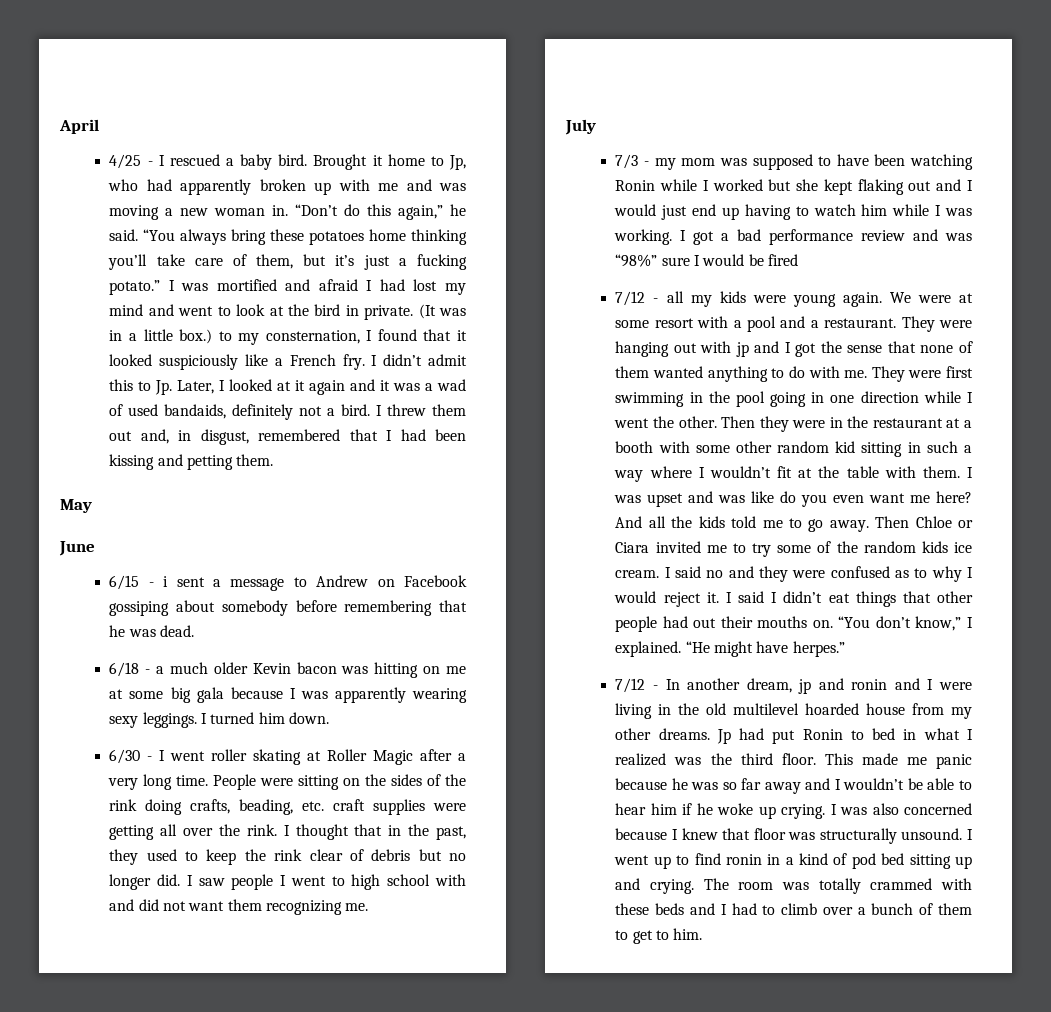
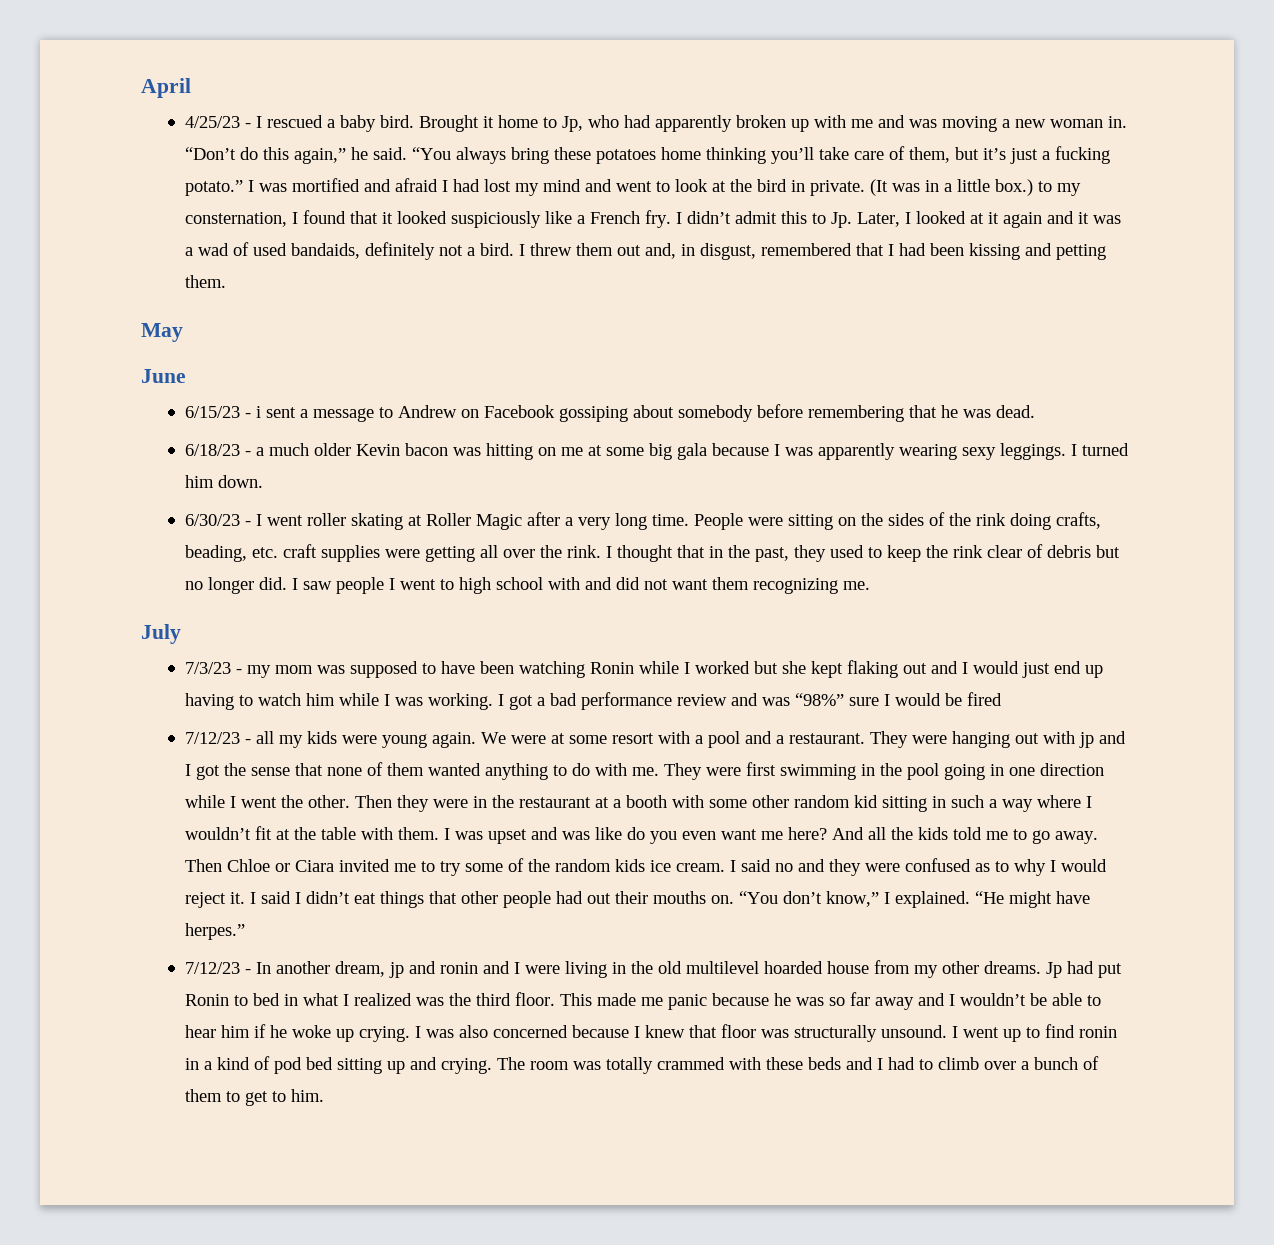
- 4/25 - I rescued a baby bird.
+ 4/25/23 - I rescued a baby bird.
- 6/15 - i sent a message to Andrew on Facebook gossiping about somebody before remembering that he was dead.
+ 6/15/23 - i sent a message to Andrew on Facebook gossiping about somebody before remembering that he was dead.
- 6/18 - a much older Kevin bacon was hitting on me at some big gala because I was apparently wearing sexy leggings.
+ 6/18/23 - a much older Kevin bacon was hitting on me at some big gala because I was apparently wearing sexy leggings.
- 6/30 - I went roller skating at Roller Magic after a very long time.
+ 6/30/23 - I went roller skating at Roller Magic after a very long time.
- 7/3 - my mom was supposed to have been watching Ronin while I worked but she kept flaking out and I would just end up having to watch him while I was working.
+ 7/3/23 - my mom was supposed to have been watching Ronin while I worked but she kept flaking out and I would just end up having to watch him while I was working.
- 7/12 - all my kids were young again.
+ 7/12/23 - all my kids were young again.
- 7/12 - In another dream, jp and ronin and I were living in the old multilevel hoarded house from my other dreams.
+ 7/12/23 - In another dream, jp and ronin and I were living in the old multilevel hoarded house from my other dreams.

